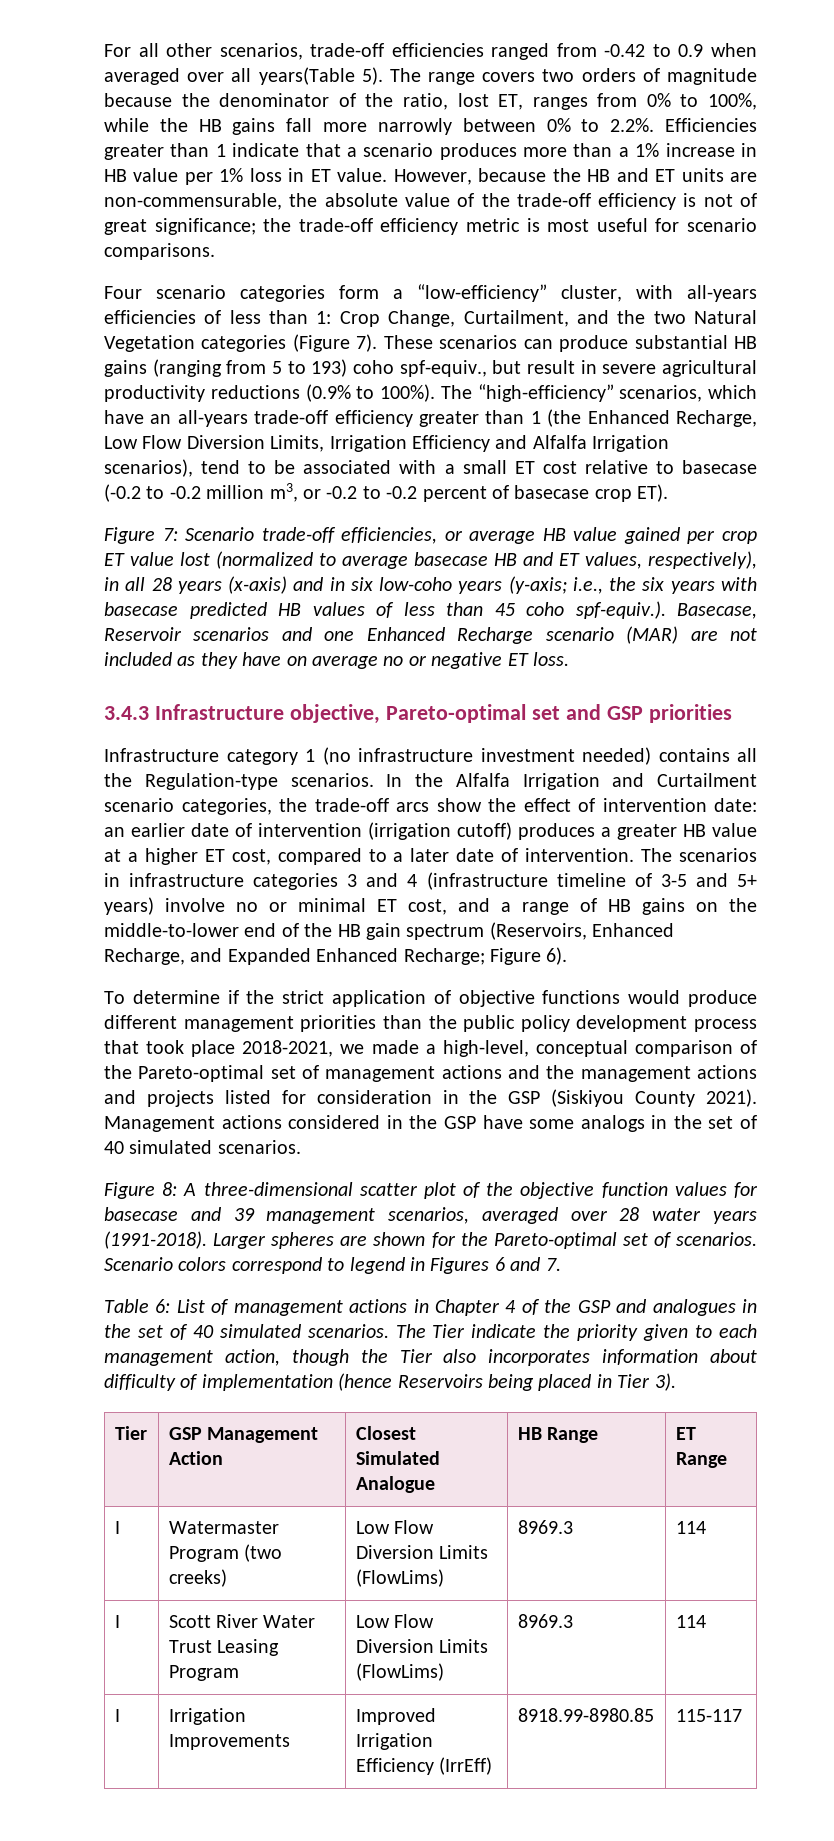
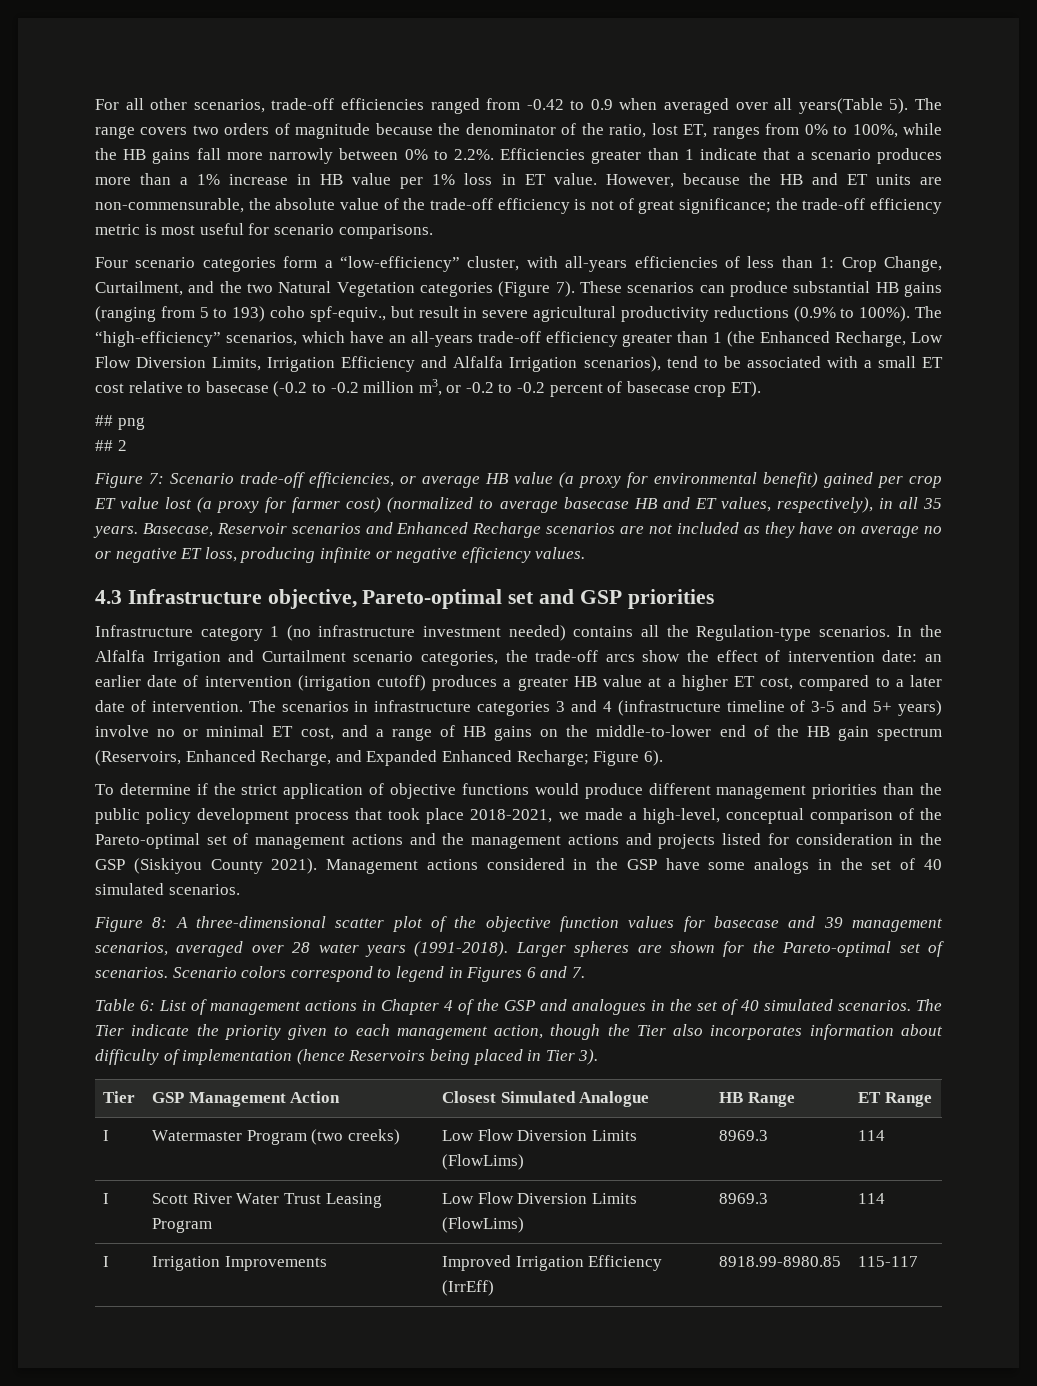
+ ## png
+ ## 2
- Figure 7: Scenario trade-off efficiencies, or average HB value gained per crop ET value lost (normalized to average basecase HB and ET values, respectively), in all 28 years (x-axis) and in six low-coho years (y-axis; i.e., the six years with basecase predicted HB values of less than 45 coho spf-equiv.). Basecase, Reservoir scenarios and one Enhanced Recharge scenario (MAR) are not included as they have on average no or negative ET loss.
- 3.4.3 Infrastructure objective, Pareto-optimal set and GSP priorities
+ Figure 7: Scenario trade-off efficiencies, or average HB value (a proxy for environmental benefit) gained per crop ET value lost (a proxy for farmer cost) (normalized to average basecase HB and ET values, respectively), in all 35 years. Basecase, Reservoir scenarios and Enhanced Recharge scenarios are not included as they have on average no or negative ET loss, producing infinite or negative efficiency values.
+ 4.3 Infrastructure objective, Pareto-optimal set and GSP priorities

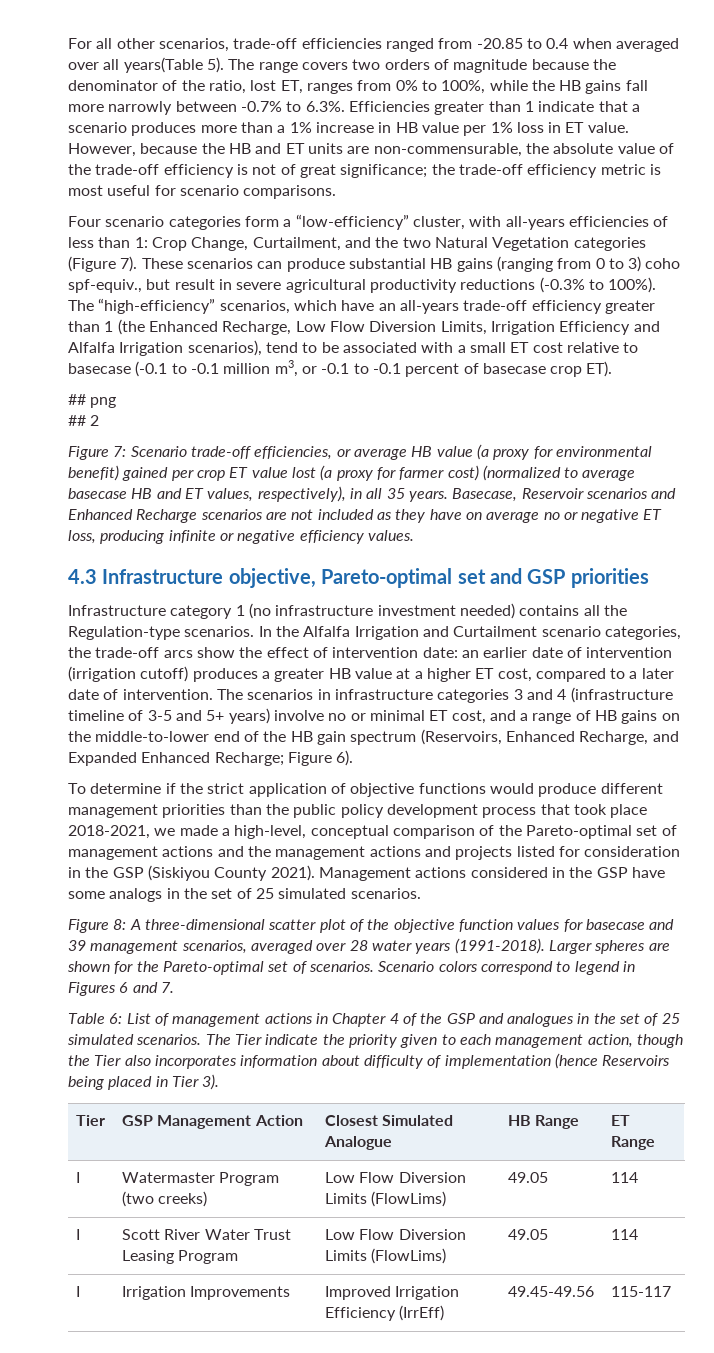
- For all other scenarios, trade-off efficiencies ranged from -0.42 to 0.9 when averaged over all years(Table 5).
+ For all other scenarios, trade-off efficiencies ranged from -20.85 to 0.4 when averaged over all years(Table 5).
- The range covers two orders of magnitude because the denominator of the ratio, lost ET, ranges from 0% to 100%, while the HB gains fall more narrowly between 0% to 2.2%. Efficiencies greater than 1 indicate that a scenario produces more than a 1% increase in HB value per 1% loss in ET value.
+ The range covers two orders of magnitude because the denominator of the ratio, lost ET, ranges from 0% to 100%, while the HB gains fall more narrowly between -0.7% to 6.3%. Efficiencies greater than 1 indicate that a scenario produces more than a 1% increase in HB value per 1% loss in ET value.
- These scenarios can produce substantial HB gains (ranging from 5 to 193) coho spf-equiv., but result in severe agricultural productivity reductions (0.9% to 100%).
+ These scenarios can produce substantial HB gains (ranging from 0 to 3) coho spf-equiv., but result in severe agricultural productivity reductions (-0.3% to 100%).
- The “high-efficiency” scenarios, which have an all-years trade-off efficiency greater than 1 (the Enhanced Recharge, Low Flow Diversion Limits, Irrigation Efficiency and Alfalfa Irrigation scenarios), tend to be associated with a small ET cost relative to basecase (-0.2 to -0.2 million m3, or -0.2 to -0.2 percent of basecase crop ET).
+ The “high-efficiency” scenarios, which have an all-years trade-off efficiency greater than 1 (the Enhanced Recharge, Low Flow Diversion Limits, Irrigation Efficiency and Alfalfa Irrigation scenarios), tend to be associated with a small ET cost relative to basecase (-0.1 to -0.1 million m3, or -0.1 to -0.1 percent of basecase crop ET).
- Management actions considered in the GSP have some analogs in the set of 40 simulated scenarios.
+ Management actions considered in the GSP have some analogs in the set of 25 simulated scenarios.
- Table 6: List of management actions in Chapter 4 of the GSP and analogues in the set of 40 simulated scenarios.
+ Table 6: List of management actions in Chapter 4 of the GSP and analogues in the set of 25 simulated scenarios.
- I | Watermaster Program (two creeks) | Low Flow Diversion Limits (FlowLims) | 8969.3 | 114
+ I | Watermaster Program (two creeks) | Low Flow Diversion Limits (FlowLims) | 49.05 | 114
- I | Scott River Water Trust Leasing Program | Low Flow Diversion Limits (FlowLims) | 8969.3 | 114
+ I | Scott River Water Trust Leasing Program | Low Flow Diversion Limits (FlowLims) | 49.05 | 114
- I | Irrigation Improvements | Improved Irrigation Efficiency (IrrEff) | 8918.99-8980.85 | 115-117
+ I | Irrigation Improvements | Improved Irrigation Efficiency (IrrEff) | 49.45-49.56 | 115-117

